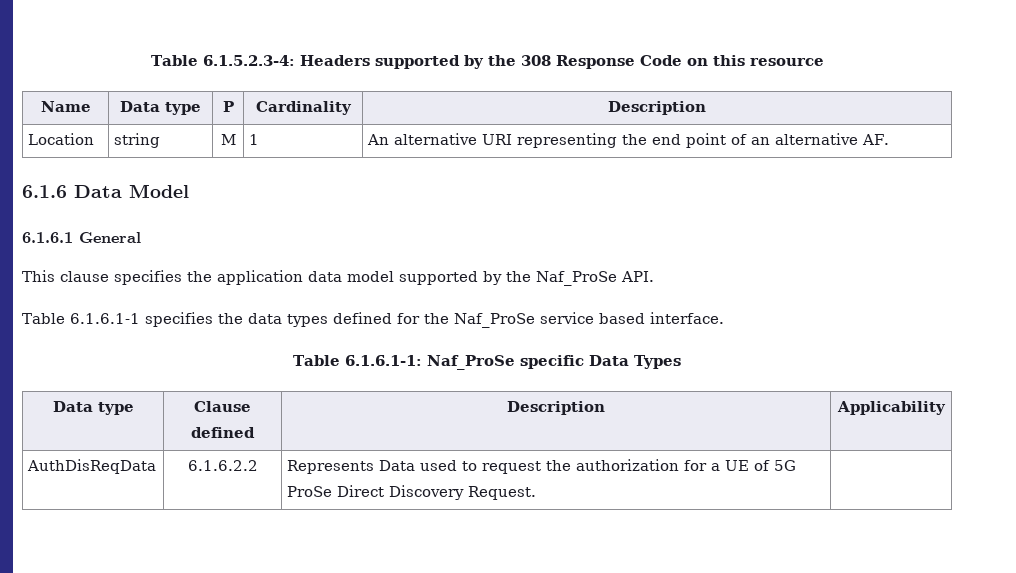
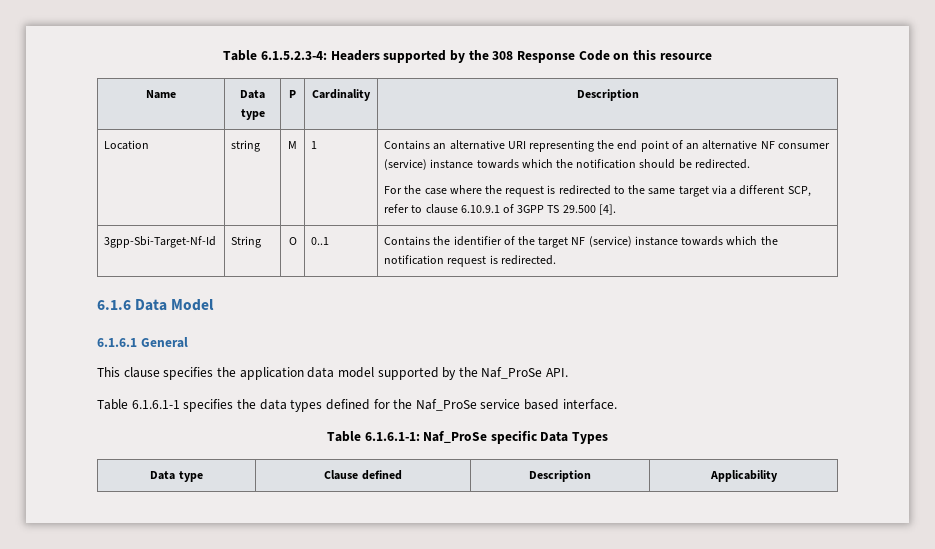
- An alternative URI representing the end point of an alternative AF.
+ Contains an alternative URI representing the end point of an alternative NF consumer (service) instance towards which the notification should be redirected.
+ For the case where the request is redirected to the same target via a different SCP, refer to clause 6.10.9.1 of 3GPP TS 29.500 [4].
+ 3gpp-Sbi-Target-Nf-Id | String | O | 0..1 | Contains the identifier of the target NF (service) instance towards which the notification request is redirected.
- AuthDisReqData | 6.1.6.2.2 | Represents Data used to request the authorization for a UE of 5G ProSe Direct Discovery Request. |

